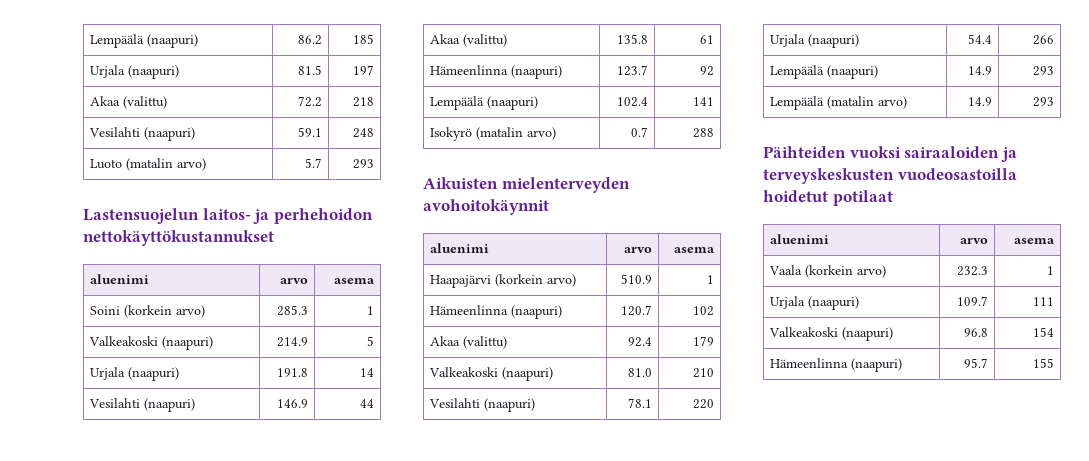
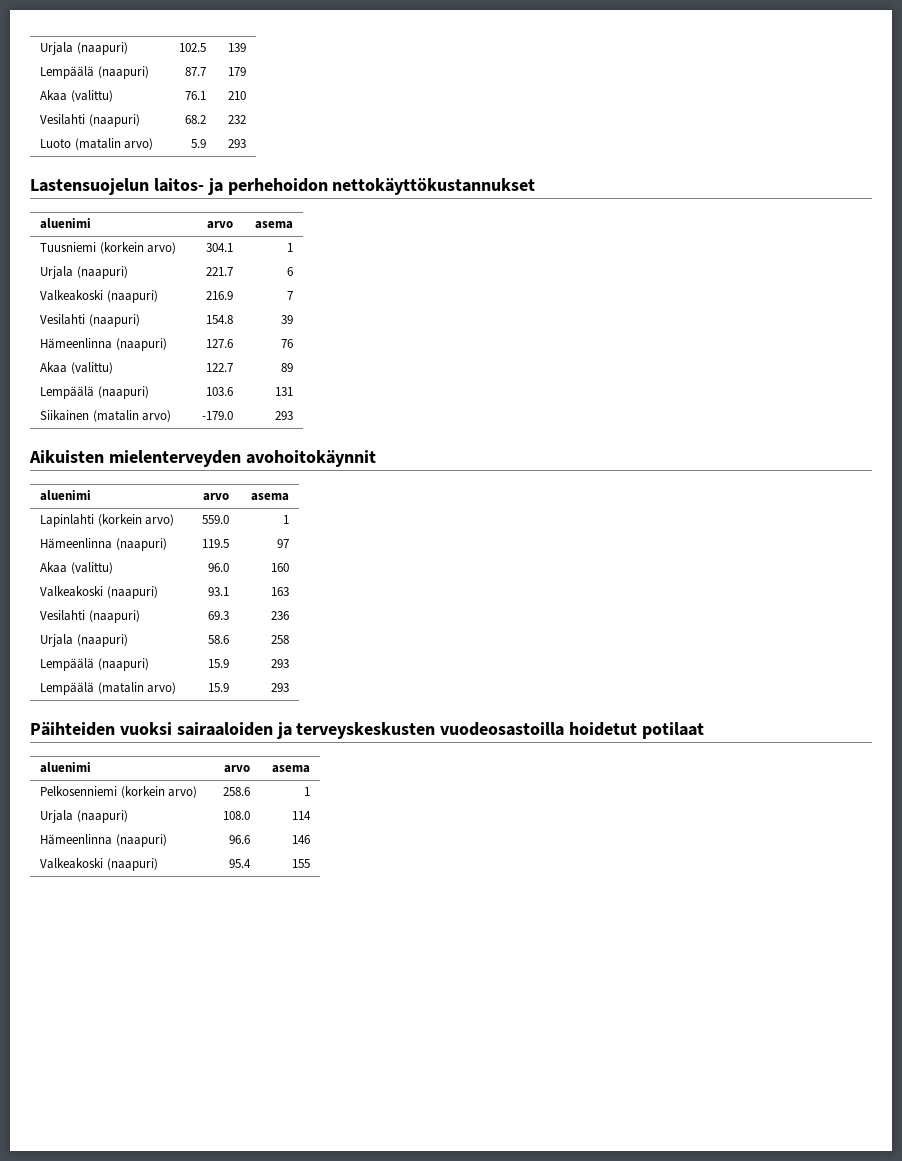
- Lempäälä (naapuri) | 86.2 | 185
- Urjala (naapuri) | 81.5 | 197
- Akaa (valittu) | 72.2 | 218
- Vesilahti (naapuri) | 59.1 | 248
+ Urjala (naapuri) | 102.5 | 139
+ Lempäälä (naapuri) | 87.7 | 179
+ Akaa (valittu) | 76.1 | 210
+ Vesilahti (naapuri) | 68.2 | 232
- Luoto (matalin arvo) | 5.7 | 293
+ Luoto (matalin arvo) | 5.9 | 293
- Soini (korkein arvo) | 285.3 | 1
- Valkeakoski (naapuri) | 214.9 | 5
- Urjala (naapuri) | 191.8 | 14
- Vesilahti (naapuri) | 146.9 | 44
- Akaa (valittu) | 135.8 | 61
- Hämeenlinna (naapuri) | 123.7 | 92
- Lempäälä (naapuri) | 102.4 | 141
- Isokyrö (matalin arvo) | 0.7 | 288
+ Tuusniemi (korkein arvo) | 304.1 | 1
+ Urjala (naapuri) | 221.7 | 6
+ Valkeakoski (naapuri) | 216.9 | 7
+ Vesilahti (naapuri) | 154.8 | 39
+ Hämeenlinna (naapuri) | 127.6 | 76
+ Akaa (valittu) | 122.7 | 89
+ Lempäälä (naapuri) | 103.6 | 131
+ Siikainen (matalin arvo) | -179.0 | 293
- Haapajärvi (korkein arvo) | 510.9 | 1
+ Lapinlahti (korkein arvo) | 559.0 | 1
- Hämeenlinna (naapuri) | 120.7 | 102
- Akaa (valittu) | 92.4 | 179
- Valkeakoski (naapuri) | 81.0 | 210
- Vesilahti (naapuri) | 78.1 | 220
- Urjala (naapuri) | 54.4 | 266
- Lempäälä (naapuri) | 14.9 | 293
+ Hämeenlinna (naapuri) | 119.5 | 97
+ Akaa (valittu) | 96.0 | 160
+ Valkeakoski (naapuri) | 93.1 | 163
+ Vesilahti (naapuri) | 69.3 | 236
+ Urjala (naapuri) | 58.6 | 258
+ Lempäälä (naapuri) | 15.9 | 293
- Lempäälä (matalin arvo) | 14.9 | 293
+ Lempäälä (matalin arvo) | 15.9 | 293
- Vaala (korkein arvo) | 232.3 | 1
- Urjala (naapuri) | 109.7 | 111
- Valkeakoski (naapuri) | 96.8 | 154
- Hämeenlinna (naapuri) | 95.7 | 155
+ Pelkosenniemi (korkein arvo) | 258.6 | 1
+ Urjala (naapuri) | 108.0 | 114
+ Hämeenlinna (naapuri) | 96.6 | 146
+ Valkeakoski (naapuri) | 95.4 | 155

